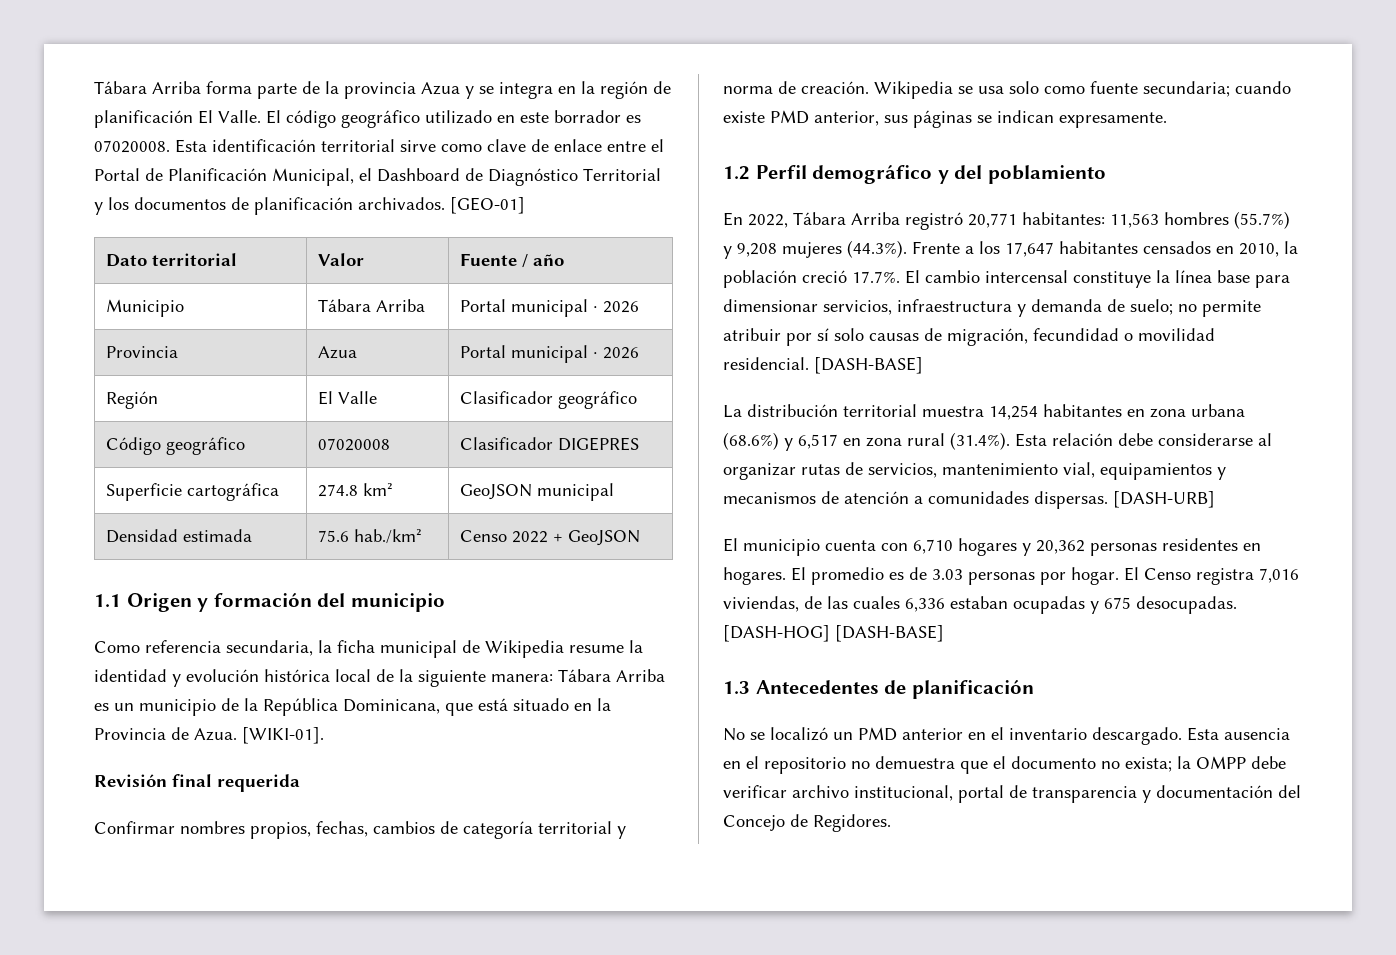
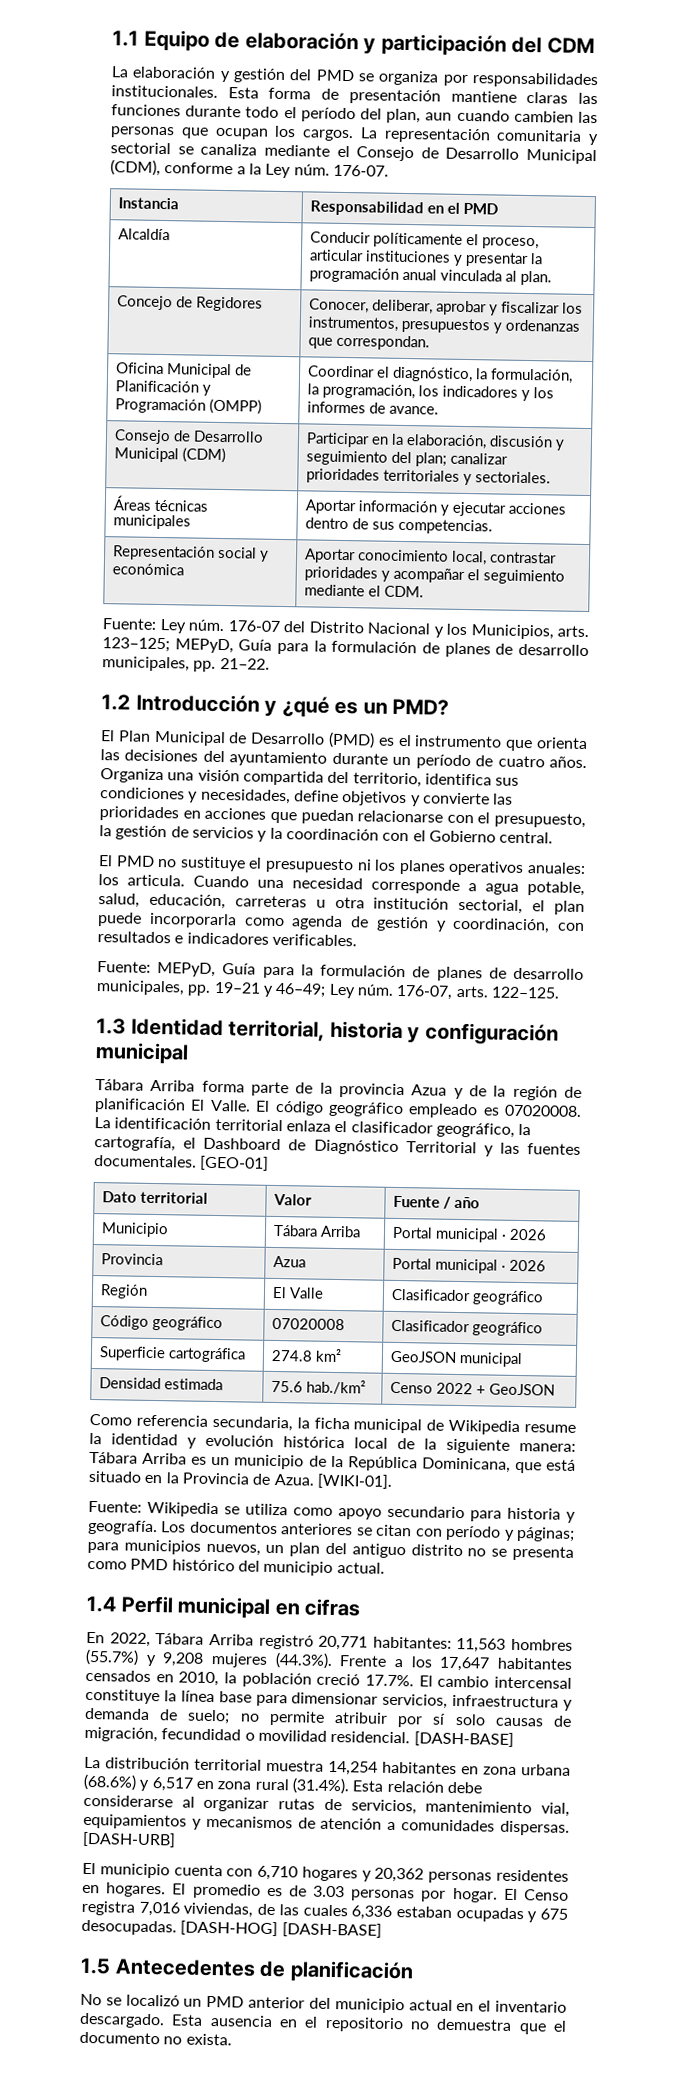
+ 1.1 Equipo de elaboración y participación del CDM
+ La elaboración y gestión del PMD se organiza por responsabilidades institucionales. Esta forma de presentación mantiene claras las funciones durante todo el período del plan, aun cuando cambien las personas que ocupan los cargos. La representación comunitaria y sectorial se canaliza mediante el Consejo de Desarrollo Municipal (CDM), conforme a la Ley núm. 176-07.
+ Instancia | Responsabilidad en el PMD
+ Alcaldía | Conducir políticamente el proceso, articular instituciones y presentar la programación anual vinculada al plan.
+ Concejo de Regidores | Conocer, deliberar, aprobar y fiscalizar los instrumentos, presupuestos y ordenanzas que correspondan.
+ Oficina Municipal de Planificación y Programación (OMPP) | Coordinar el diagnóstico, la formulación, la programación, los indicadores y los informes de avance.
+ Consejo de Desarrollo Municipal (CDM) | Participar en la elaboración, discusión y seguimiento del plan; canalizar prioridades territoriales y sectoriales.
+ Áreas técnicas municipales | Aportar información y ejecutar acciones dentro de sus competencias.
+ Representación social y económica | Aportar conocimiento local, contrastar prioridades y acompañar el seguimiento mediante el CDM.
+ Fuente: Ley núm. 176-07 del Distrito Nacional y los Municipios, arts. 123–125; MEPyD, Guía para la formulación de planes de desarrollo municipales, pp. 21–22.
+ 1.2 Introducción y ¿qué es un PMD?
+ El Plan Municipal de Desarrollo (PMD) es el instrumento que orienta las decisiones del ayuntamiento durante un período de cuatro años. Organiza una visión compartida del territorio, identifica sus condiciones y necesidades, define objetivos y convierte las prioridades en acciones que puedan relacionarse con el presupuesto, la gestión de servicios y la coordinación con el Gobierno central.
+ El PMD no sustituye el presupuesto ni los planes operativos anuales: los articula. Cuando una necesidad corresponde a agua potable, salud, educación, carreteras u otra institución sectorial, el plan puede incorporarla como agenda de gestión y coordinación, con resultados e indicadores verificables.
+ Fuente: MEPyD, Guía para la formulación de planes de desarrollo municipales, pp. 19–21 y 46–49; Ley núm. 176-07, arts. 122–125.
+ 1.3 Identidad territorial, historia y configuración municipal
- Tábara Arriba forma parte de la provincia Azua y se integra en la región de planificación El Valle.
+ Tábara Arriba forma parte de la provincia Azua y de la región de planificación El Valle.
- El código geográfico utilizado en este borrador es 07020008.
+ El código geográfico empleado es 07020008.
- Esta identificación territorial sirve como clave de enlace entre el Portal de Planificación Municipal, el Dashboard de Diagnóstico Territorial y los documentos de planificación archivados.
+ La identificación territorial enlaza el clasificador geográfico, la cartografía, el Dashboard de Diagnóstico Territorial y las fuentes documentales.
- Código geográfico | 07020008 | Clasificador DIGEPRES
+ Código geográfico | 07020008 | Clasificador geográfico
- 1.1 Origen y formación del municipio
- Revisión final requerida
- Confirmar nombres propios, fechas, cambios de categoría territorial y norma de creación. Wikipedia se usa solo como fuente secundaria; cuando existe PMD anterior, sus páginas se indican expresamente.
- 1.2 Perfil demográfico y del poblamiento
+ Fuente: Wikipedia se utiliza como apoyo secundario para historia y geografía. Los documentos anteriores se citan con período y páginas; para municipios nuevos, un plan del antiguo distrito no se presenta como PMD histórico del municipio actual.
+ 1.4 Perfil municipal en cifras
- 1.3 Antecedentes de planificación
+ 1.5 Antecedentes de planificación
- No se localizó un PMD anterior en el inventario descargado.
+ No se localizó un PMD anterior del municipio actual en el inventario descargado.
- Esta ausencia en el repositorio no demuestra que el documento no exista; la OMPP debe verificar archivo institucional, portal de transparencia y documentación del Concejo de Regidores.
+ Esta ausencia en el repositorio no demuestra que el documento no exista.

